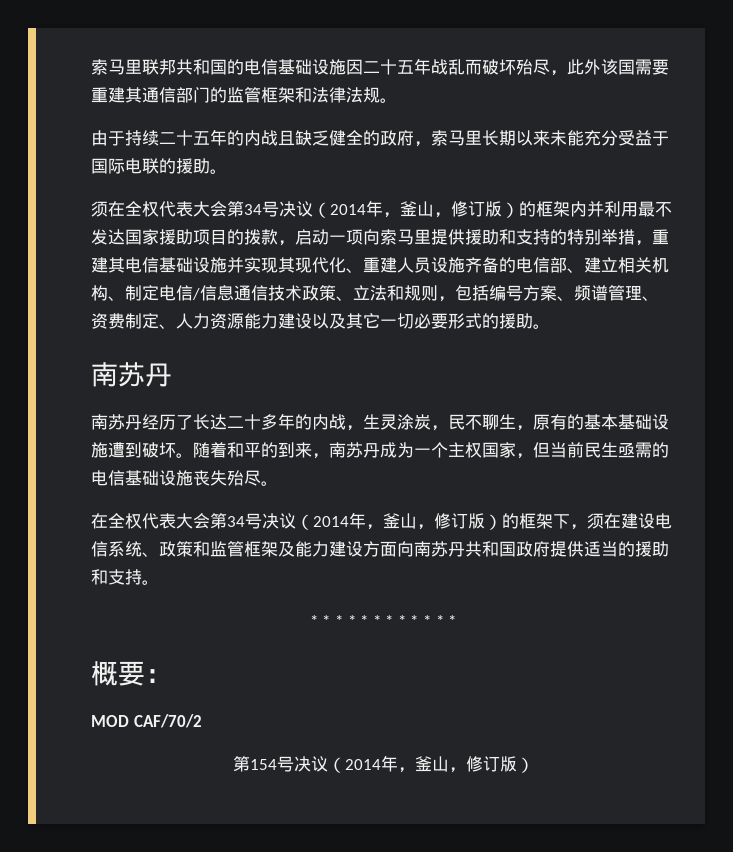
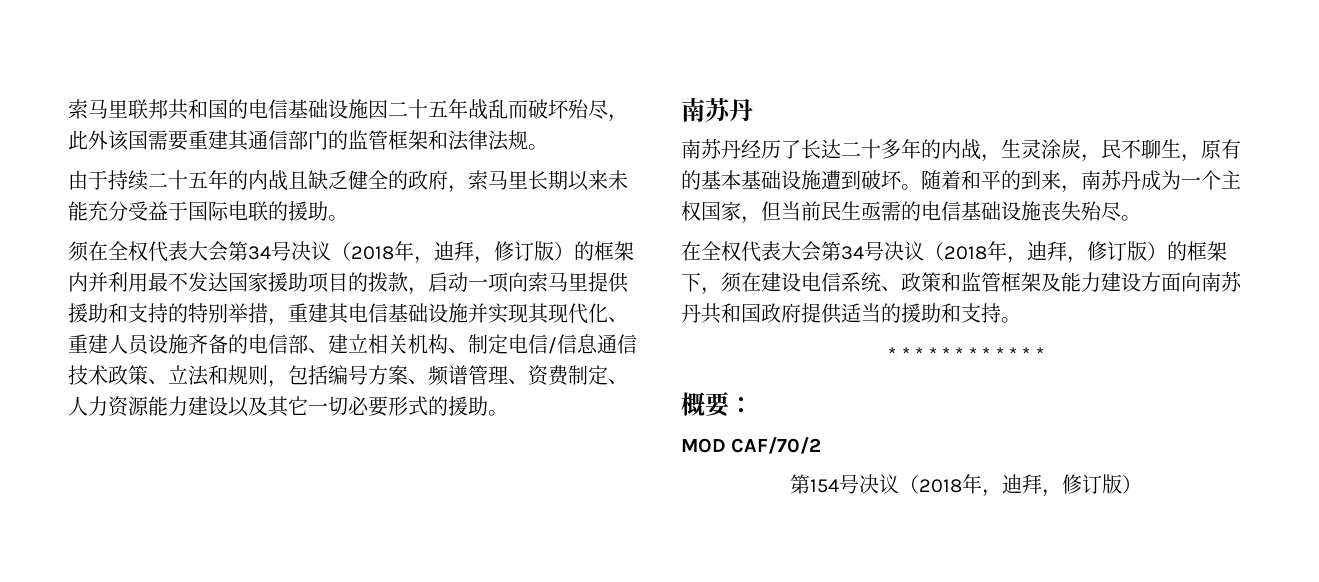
- 须在全权代表大会第34号决议（2014年，釜山，修订版）的框架内并利用最不发达国家援助项目的拨款，启动一项向索马里提供援助和支持的特别举措，重建其电信基础设施并实现其现代化、重建人员设施齐备的电信部、建立相关机构、制定电信/信息通信技术政策、立法和规则，包括编号方案、频谱管理、资费制定、人力资源能力建设以及其它一切必要形式的援助。
+ 须在全权代表大会第34号决议（2018年，迪拜，修订版）的框架内并利用最不发达国家援助项目的拨款，启动一项向索马里提供援助和支持的特别举措，重建其电信基础设施并实现其现代化、重建人员设施齐备的电信部、建立相关机构、制定电信/信息通信技术政策、立法和规则，包括编号方案、频谱管理、资费制定、人力资源能力建设以及其它一切必要形式的援助。
- 在全权代表大会第34号决议（2014年，釜山，修订版）的框架下，须在建设电信系统、政策和监管框架及能力建设方面向南苏丹共和国政府提供适当的援助和支持。
+ 在全权代表大会第34号决议（2018年，迪拜，修订版）的框架下，须在建设电信系统、政策和监管框架及能力建设方面向南苏丹共和国政府提供适当的援助和支持。
- 第154号决议（2014年，釜山，修订版）
+ 第154号决议（2018年，迪拜，修订版）

